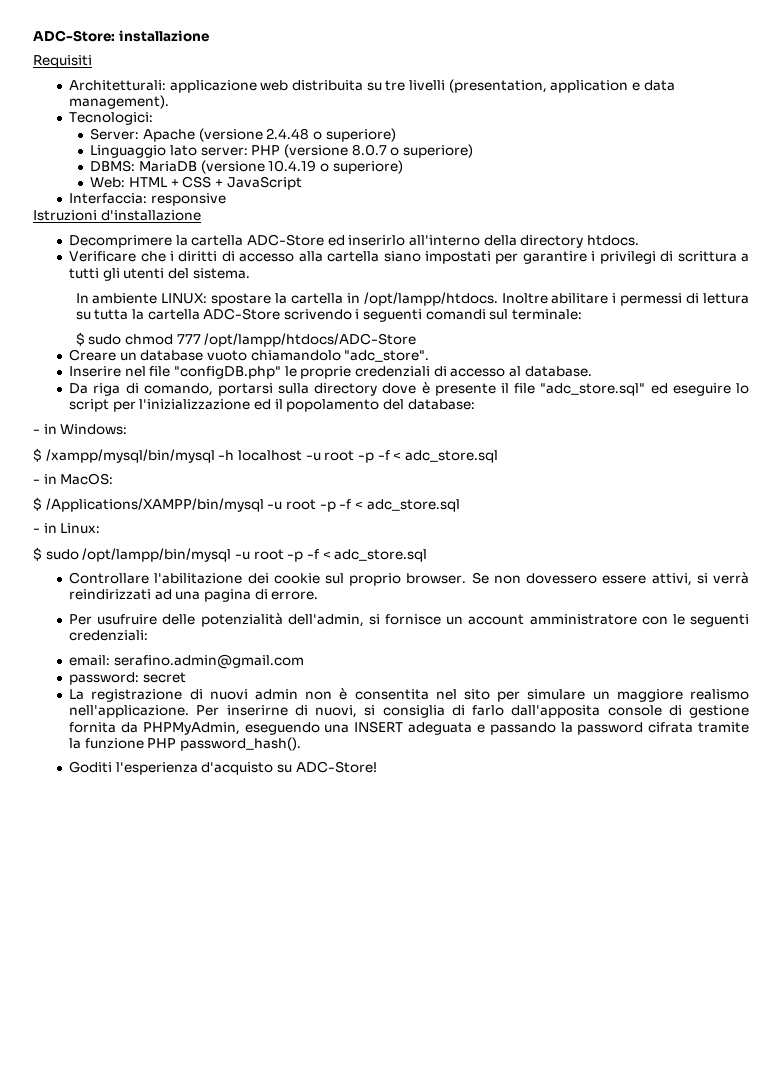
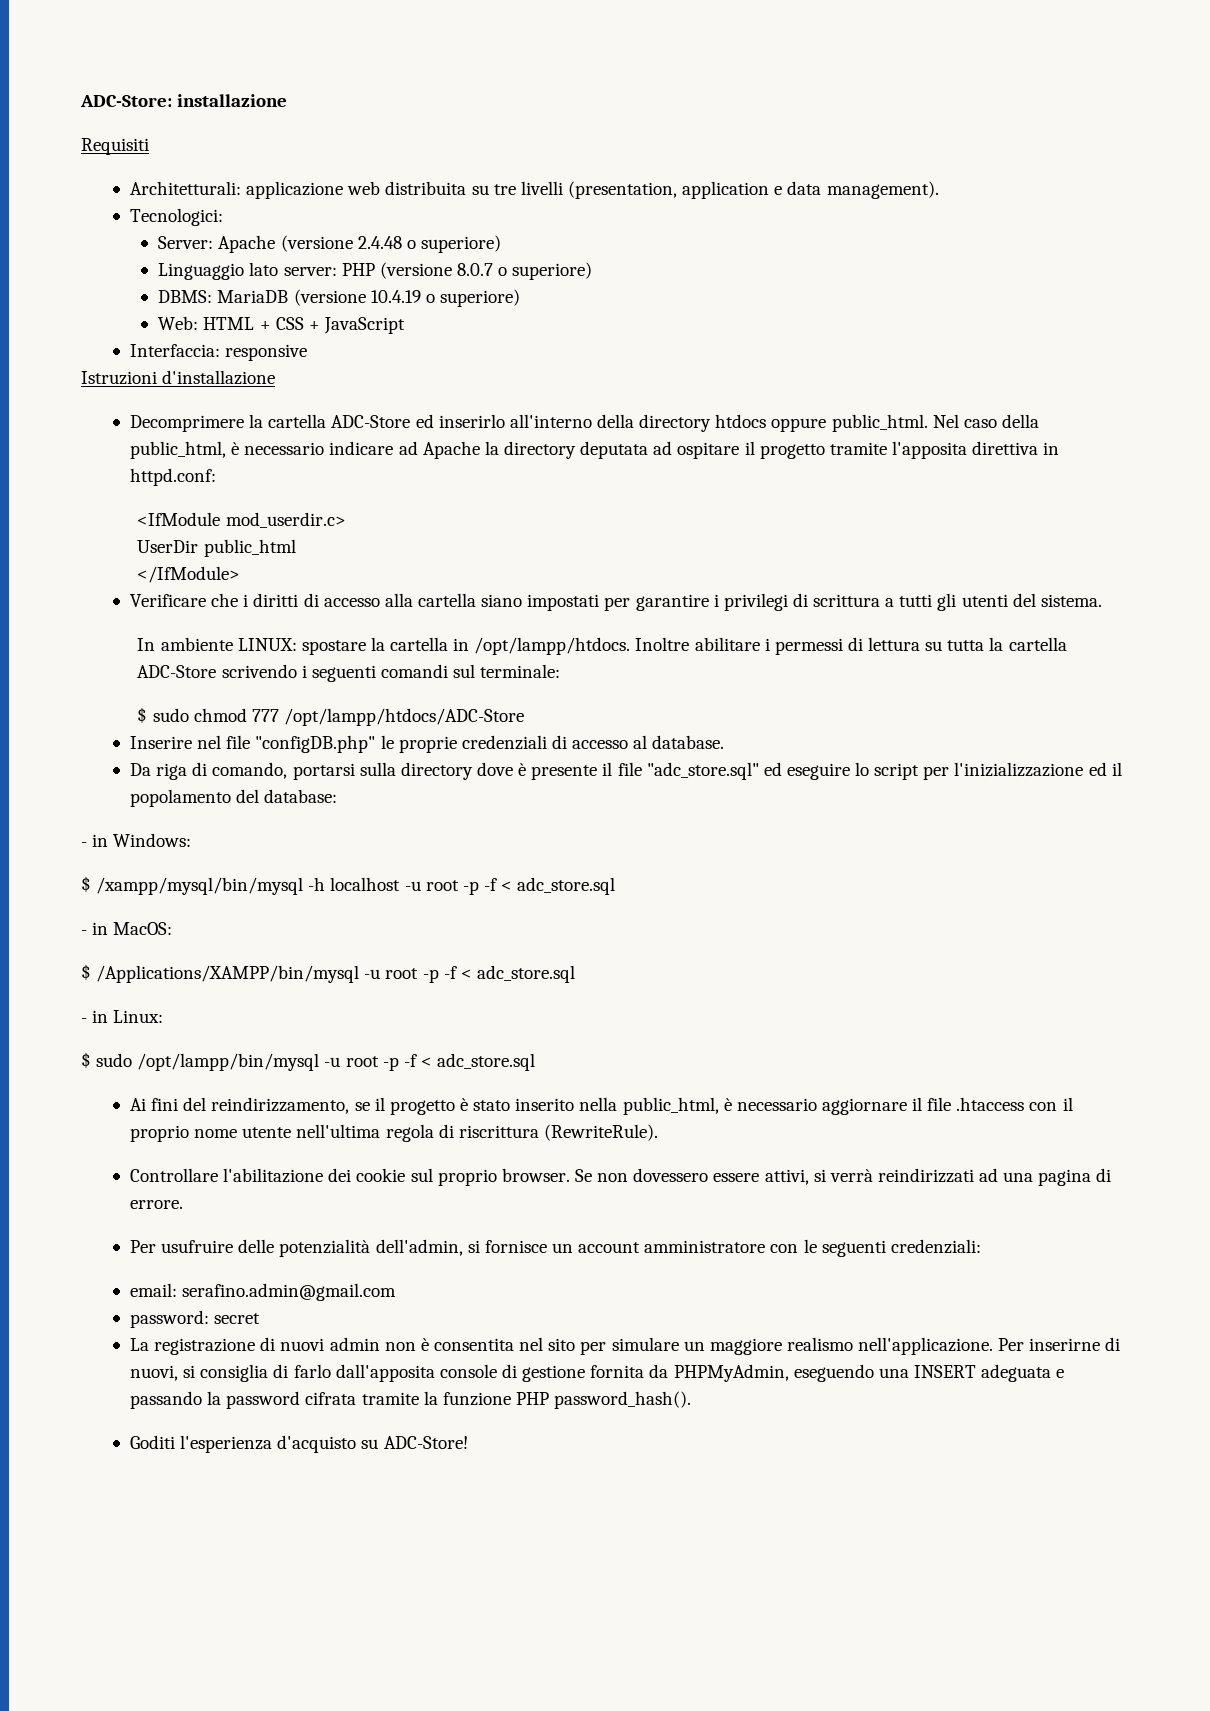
- Decomprimere la cartella ADC-Store ed inserirlo all'interno della directory htdocs.
+ Decomprimere la cartella ADC-Store ed inserirlo all'interno della directory htdocs oppure public_html. Nel caso della public_html, è necessario indicare ad Apache la directory deputata ad ospitare il progetto tramite l'apposita direttiva in httpd.conf:
+ <IfModule mod_userdir.c>
+ UserDir public_html
+ </IfModule>
- Creare un database vuoto chiamandolo "adc_store".
+ Ai fini del reindirizzamento, se il progetto è stato inserito nella public_html, è necessario aggiornare il file .htaccess con il proprio nome utente nell'ultima regola di riscrittura (RewriteRule).

